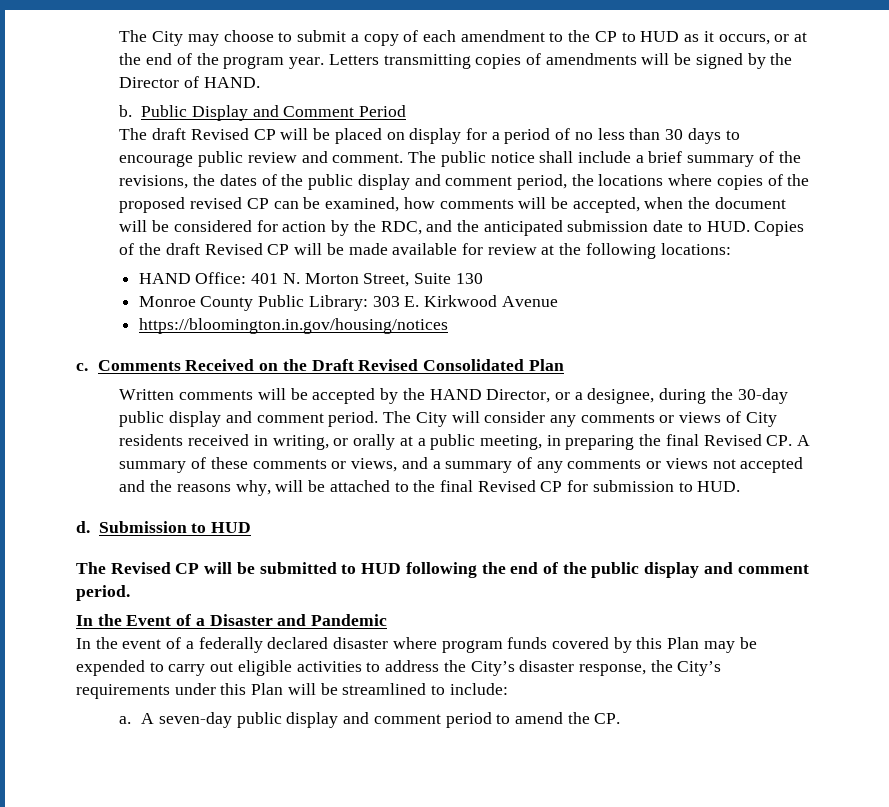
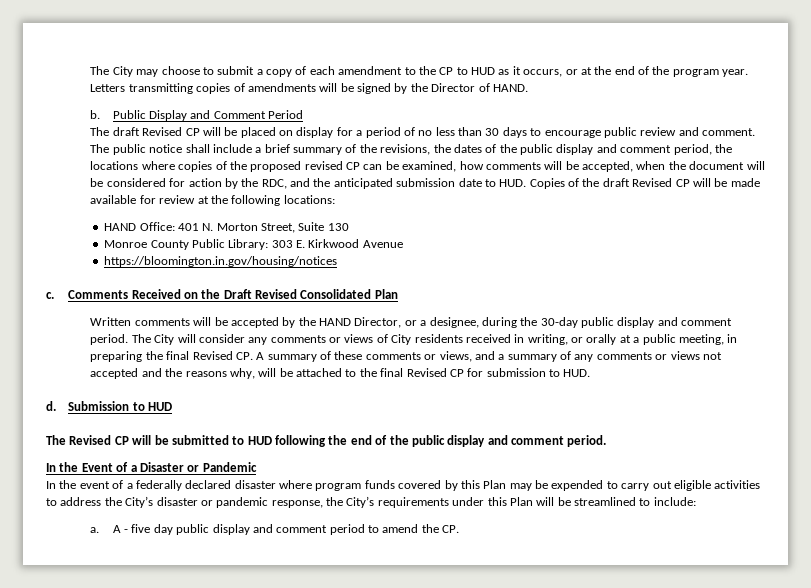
- In the Event of a Disaster and Pandemic
+ In the Event of a Disaster or Pandemic
- In the event of a federally declared disaster where program funds covered by this Plan may be expended to carry out eligible activities to address the City’s disaster response, the City’s requirements under this Plan will be streamlined to include:
+ In the event of a federally declared disaster where program funds covered by this Plan may be expended to carry out eligible activities to address the City’s disaster or pandemic response, the City’s requirements under this Plan will be streamlined to include:
- A seven-day public display and comment period to amend the CP.
+ A - five day public display and comment period to amend the CP.

